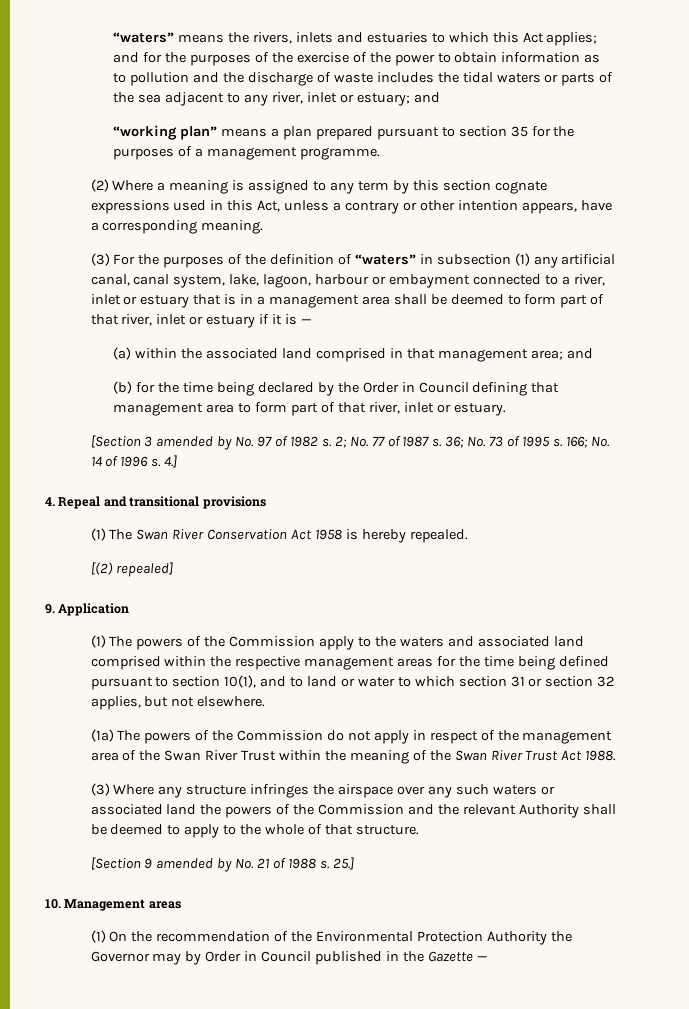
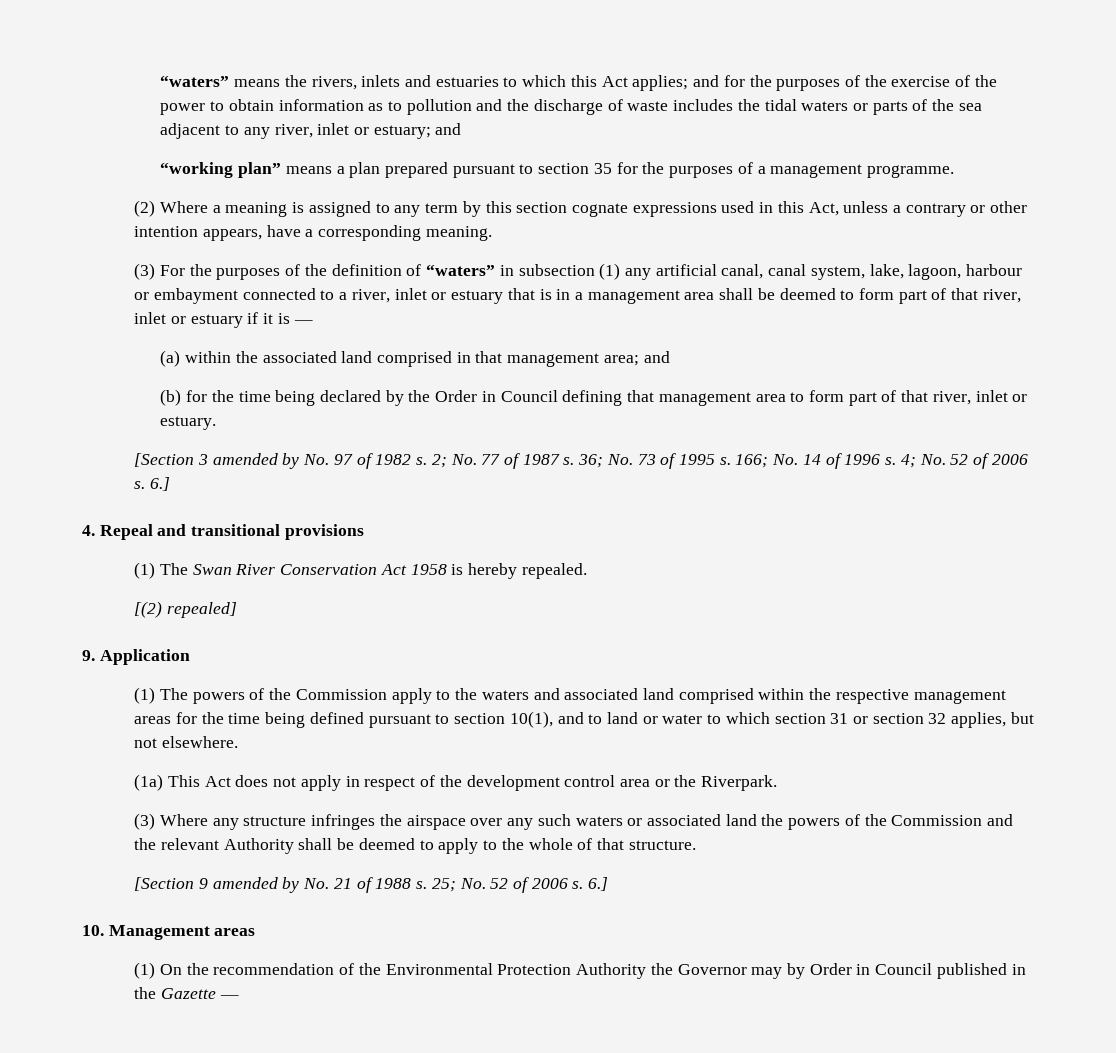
- 4.]
+ 4; No. 52 of 2006 s. 6.]
- (1a) The powers of the Commission do not apply in respect of the management area of the Swan River Trust within the meaning of the Swan River Trust Act 1988.
+ (1a) This Act does not apply in respect of the development control area or the Riverpark.
- 25.]
+ 25; No. 52 of 2006 s. 6.]

